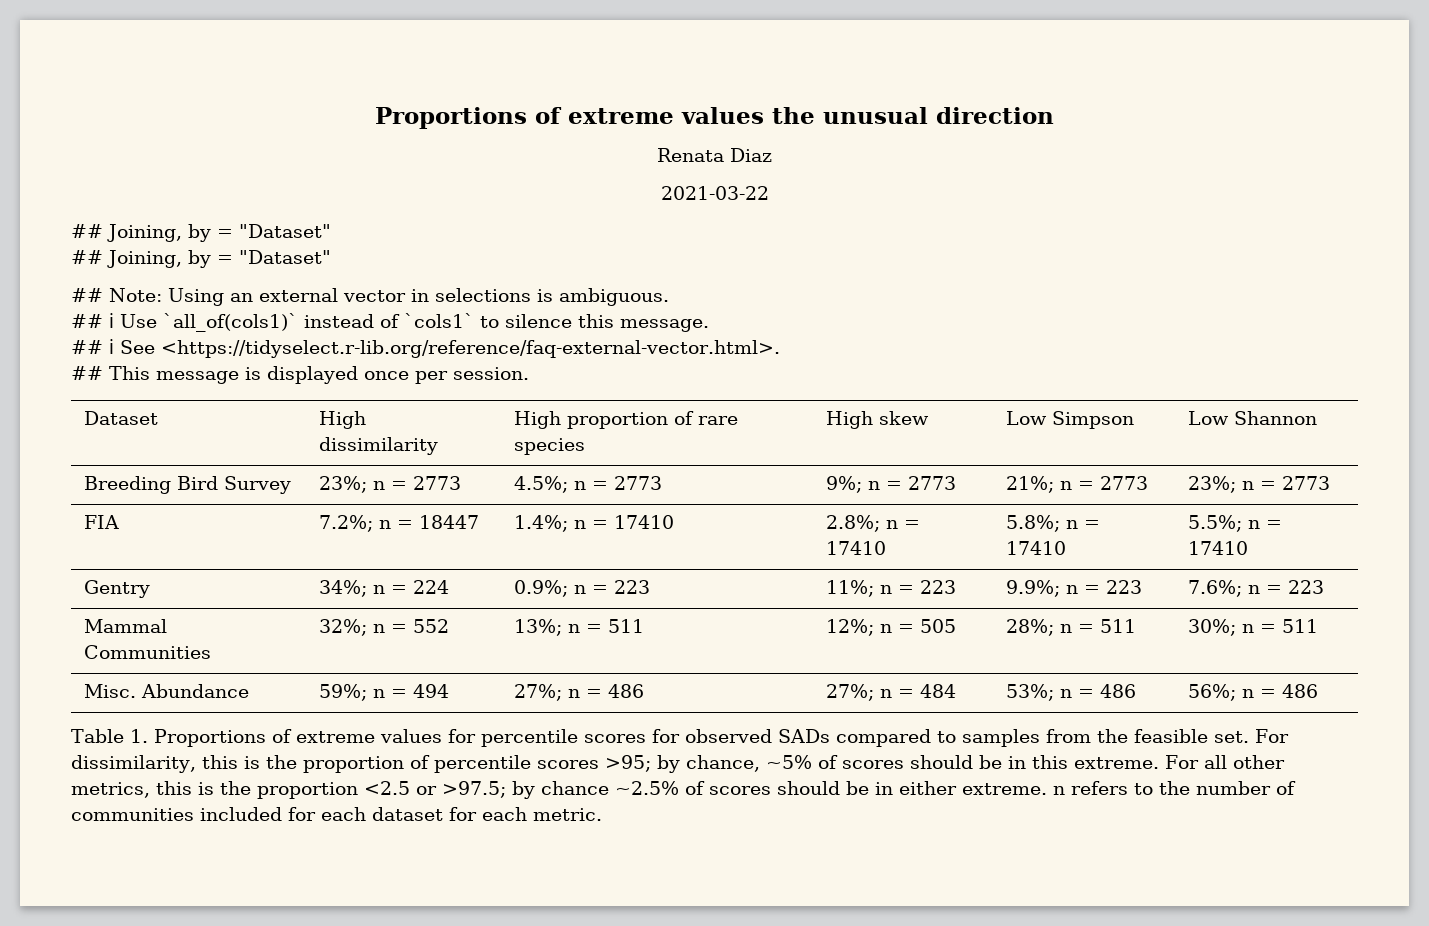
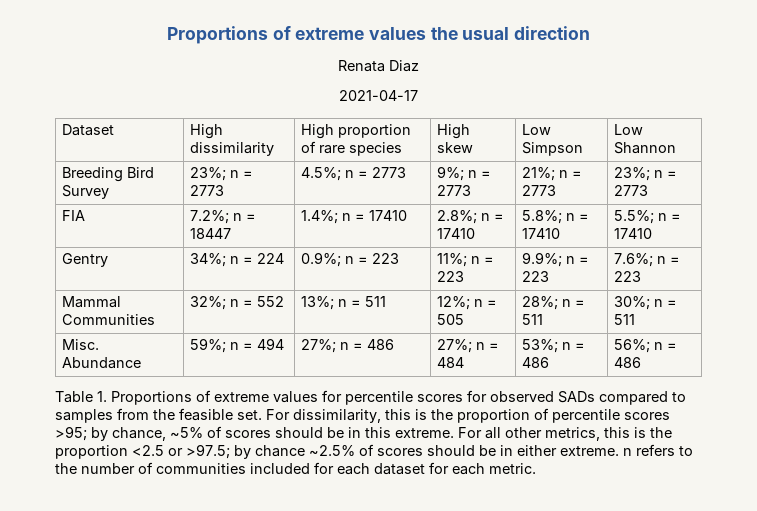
- Proportions of extreme values the unusual direction
+ Proportions of extreme values the usual direction
- 2021-03-22
- ## Joining, by = "Dataset"
- ## Joining, by = "Dataset"
- ## Note: Using an external vector in selections is ambiguous.
- ## ℹ Use `all_of(cols1)` instead of `cols1` to silence this message.
- ## ℹ See <https://tidyselect.r-lib.org/reference/faq-external-vector.html>.
- ## This message is displayed once per session.
+ 2021-04-17

